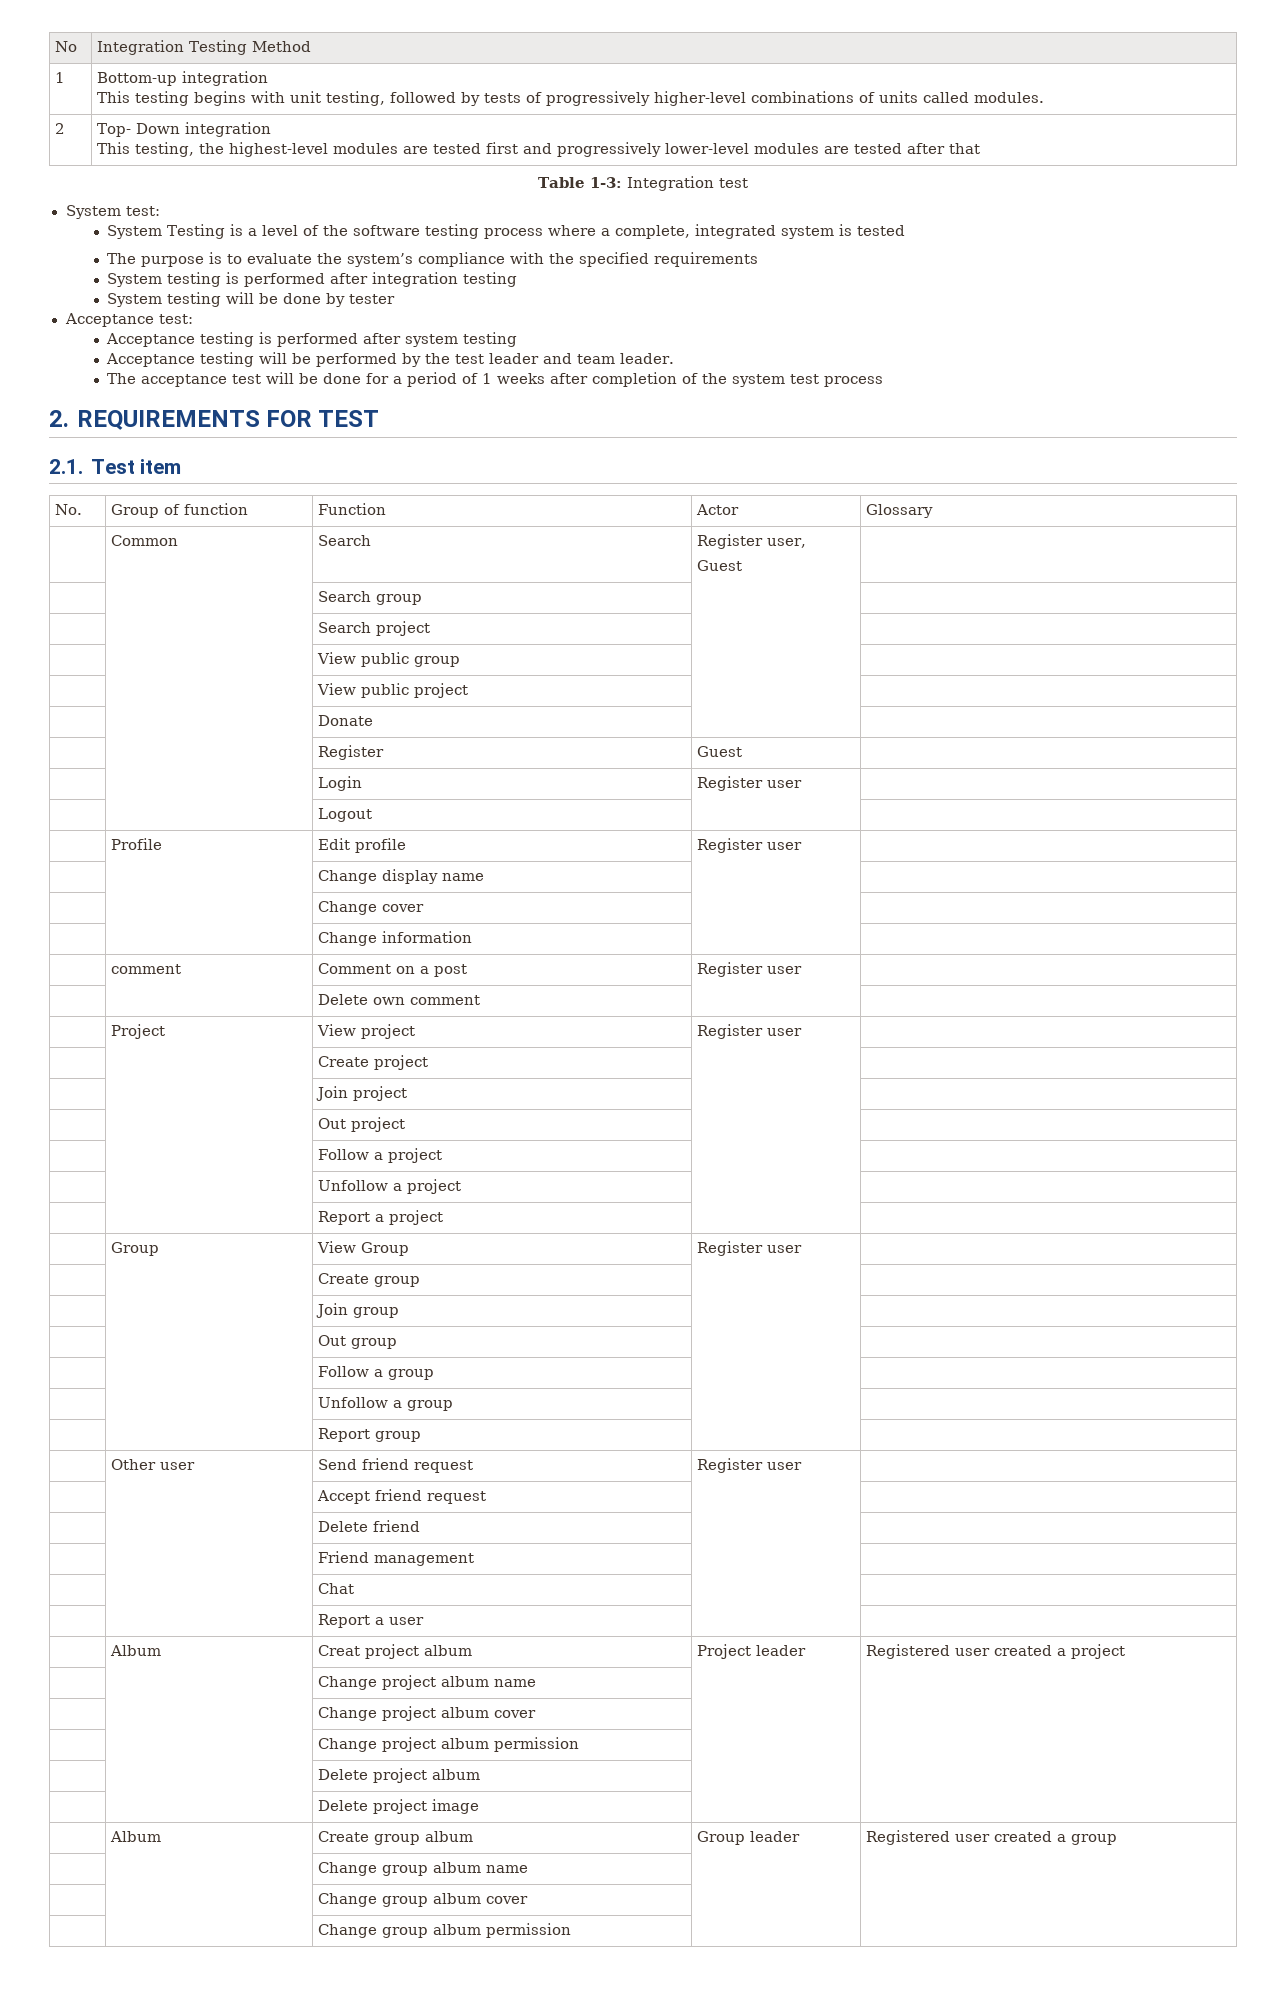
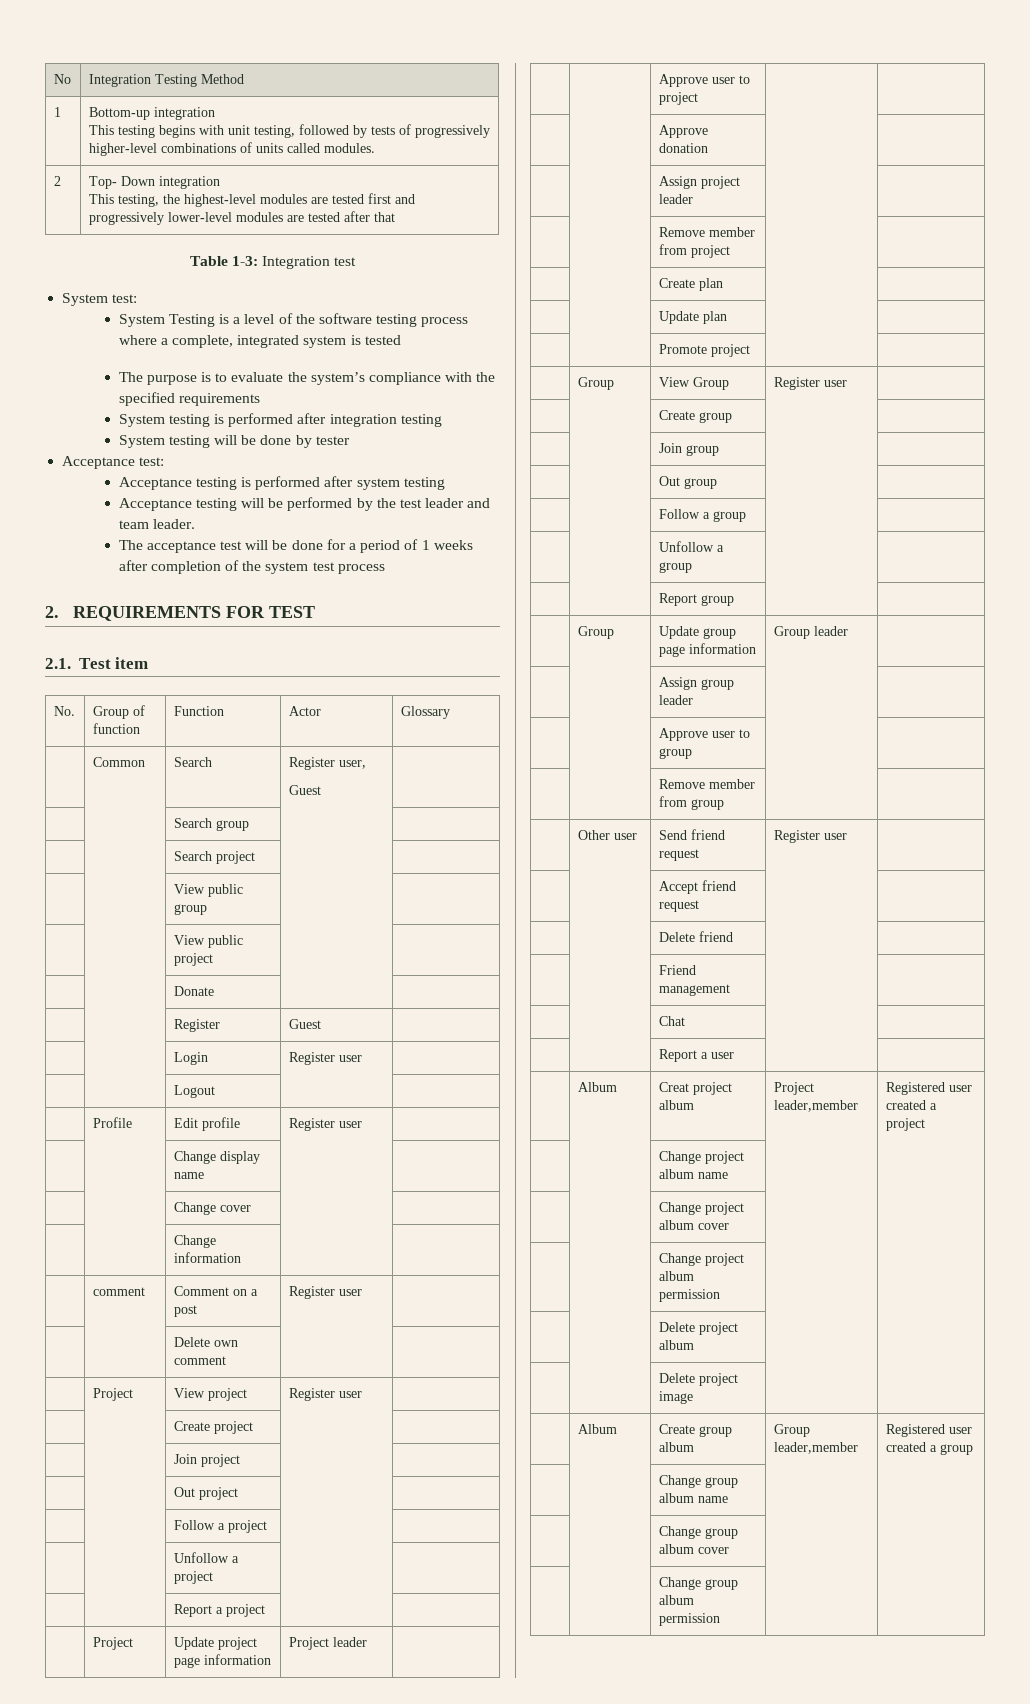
+ | Project | Update project page information | Project leader |
+ | | Approve user to project | |
+ | | Approve donation | |
+ | | Assign project leader | |
+ | | Remove member from project | |
+ | | Create plan | |
+ | | Update plan | |
+ | | Promote project | |
+ | Group | Update group page information | Group leader |
+ | | Assign group leader | |
+ | | Approve user to group | |
+ | | Remove member from group | |
- | Album | Creat project album | Project leader | Registered user created a project
+ | Album | Creat project album | Project leader,member | Registered user created a project
- | Album | Create group album | Group leader | Registered user created a group
+ | Album | Create group album | Group leader,member | Registered user created a group

